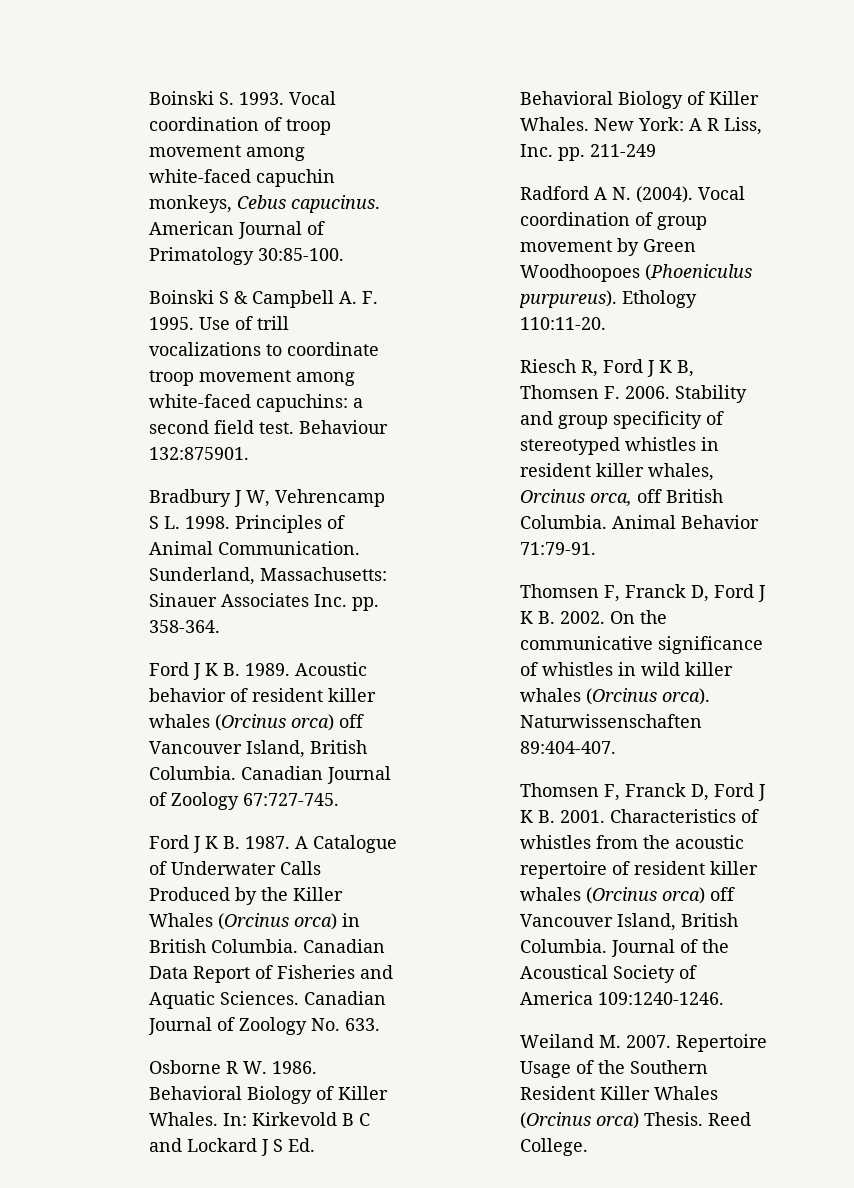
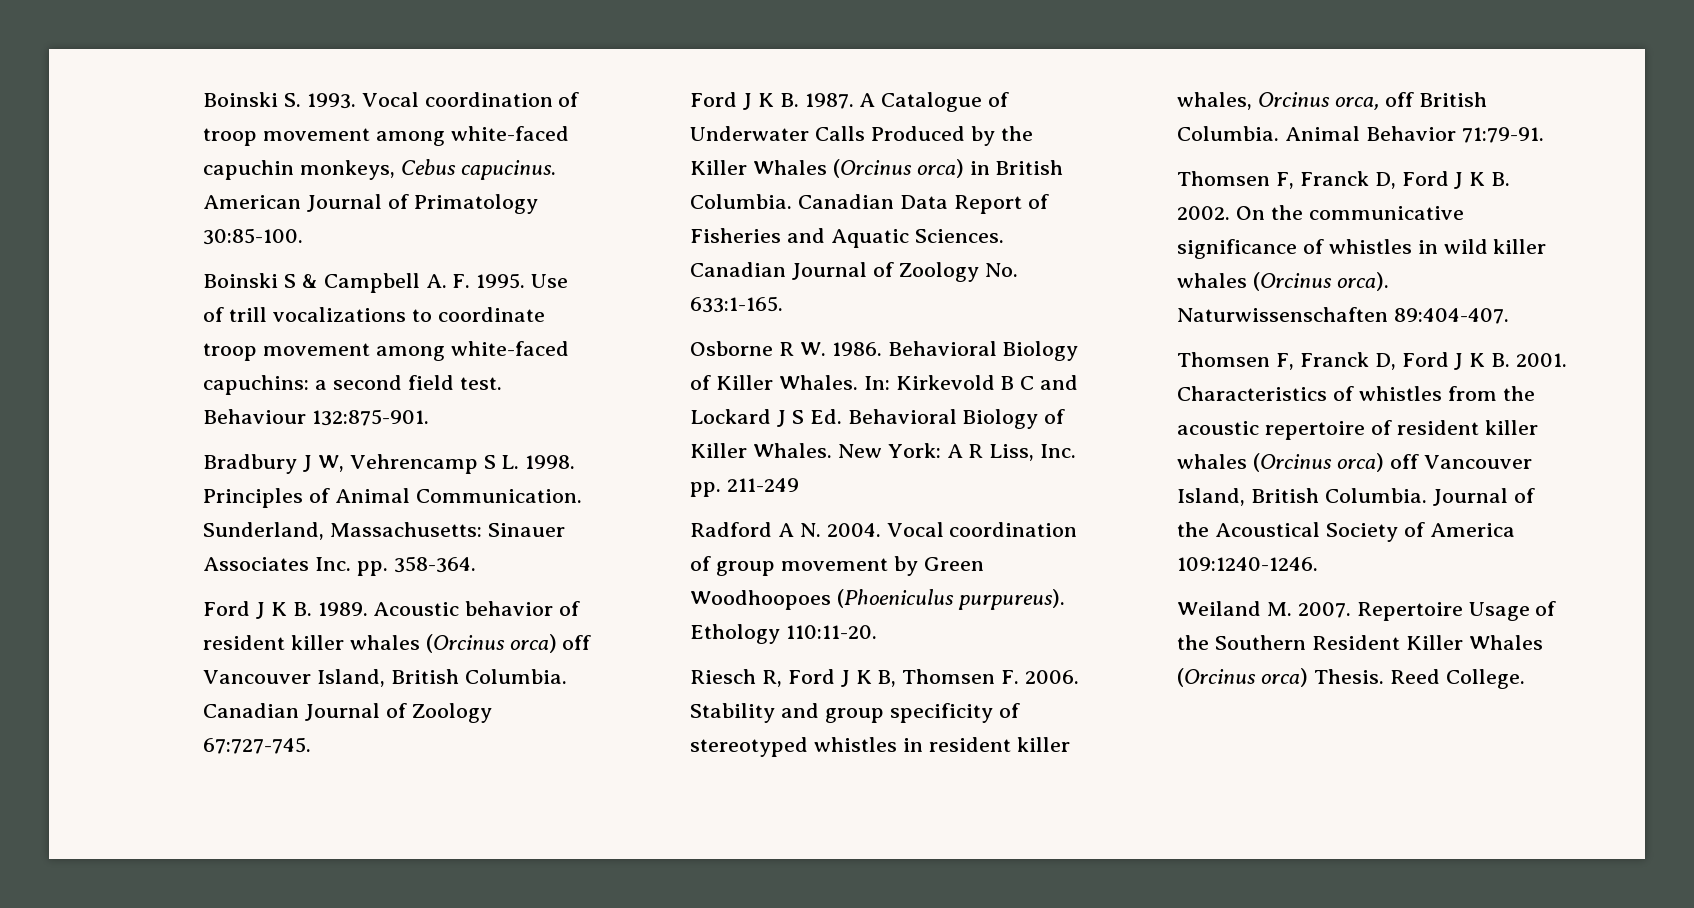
- Behaviour 132:875901.
+ Behaviour 132:875-901.
- Canadian Journal of Zoology No. 633.
+ Canadian Journal of Zoology No. 633:1-165.
- Radford A N. (2004).
+ Radford A N. 2004.

